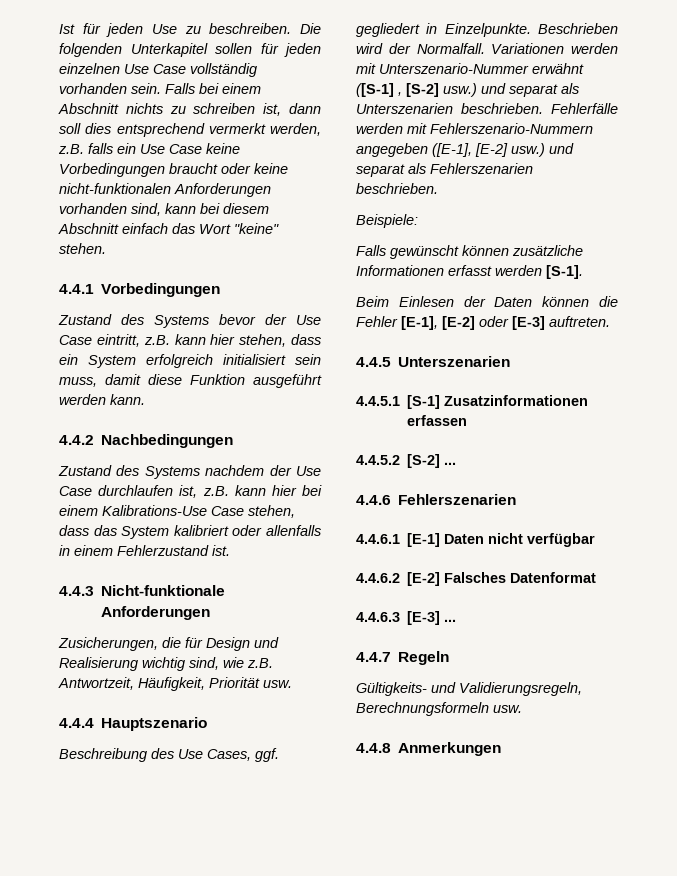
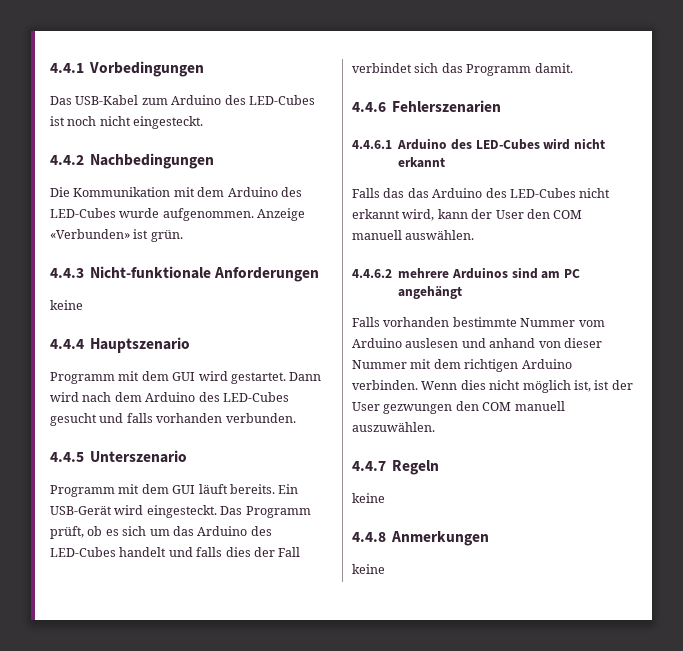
- Ist für jeden Use zu beschreiben. Die folgenden Unterkapitel sollen für jeden einzelnen Use Case vollständig vorhanden sein. Falls bei einem Abschnitt nichts zu schreiben ist, dann soll dies entsprechend vermerkt werden, z.B. falls ein Use Case keine Vorbedingungen braucht oder keine nicht-funktionalen Anforderungen vorhanden sind, kann bei diesem Abschnitt einfach das Wort "keine" stehen.
  4.4.1 Vorbedingungen
- Zustand des Systems bevor der Use Case eintritt, z.B. kann hier stehen, dass ein System erfolgreich initialisiert sein muss, damit diese Funktion ausgeführt werden kann.
+ Das USB-Kabel zum Arduino des LED-Cubes ist noch nicht eingesteckt.
  4.4.2 Nachbedingungen
- Zustand des Systems nachdem der Use Case durchlaufen ist, z.B. kann hier bei einem Kalibrations-Use Case stehen, dass das System kalibriert oder allenfalls in einem Fehlerzustand ist.
+ Die Kommunikation mit dem Arduino des LED-Cubes wurde aufgenommen. Anzeige «Verbunden» ist grün.
  4.4.3 Nicht-funktionale Anforderungen
- Zusicherungen, die für Design und Realisierung wichtig sind, wie z.B. Antwortzeit, Häufigkeit, Priorität usw.
+ keine
  4.4.4 Hauptszenario
- Beschreibung des Use Cases, ggf. gegliedert in Einzelpunkte. Beschrieben wird der Normalfall. Variationen werden mit Unterszenario-Nummer erwähnt ([S-1] , [S-2] usw.) und separat als Unterszenarien beschrieben. Fehlerfälle werden mit Fehlerszenario-Nummern angegeben ([E-1], [E-2] usw.) und separat als Fehlerszenarien beschrieben.
- Beispiele:
- Falls gewünscht können zusätzliche Informationen erfasst werden [S-1].
- Beim Einlesen der Daten können die Fehler [E-1], [E-2] oder [E-3] auftreten.
- 4.4.5 Unterszenarien
- 4.4.5.1 [S-1] Zusatzinformationen erfassen
- 4.4.5.2 [S-2] ...
+ Programm mit dem GUI wird gestartet. Dann wird nach dem Arduino des LED-Cubes gesucht und falls vorhanden verbunden.
+ 4.4.5 Unterszenario
+ Programm mit dem GUI läuft bereits. Ein USB-Gerät wird eingesteckt. Das Programm prüft, ob es sich um das Arduino des LED-Cubes handelt und falls dies der Fall verbindet sich das Programm damit.
  4.4.6 Fehlerszenarien
- 4.4.6.1 [E-1] Daten nicht verfügbar
- 4.4.6.2 [E-2] Falsches Datenformat
- 4.4.6.3 [E-3] ...
+ 4.4.6.1 Arduino des LED-Cubes wird nicht erkannt
+ Falls das das Arduino des LED-Cubes nicht erkannt wird, kann der User den COM manuell auswählen.
+ 4.4.6.2 mehrere Arduinos sind am PC angehängt
+ Falls vorhanden bestimmte Nummer vom Arduino auslesen und anhand von dieser Nummer mit dem richtigen Arduino verbinden. Wenn dies nicht möglich ist, ist der User gezwungen den COM manuell auszuwählen.
  4.4.7 Regeln
- Gültigkeits- und Validierungsregeln, Berechnungsformeln usw.
+ keine
  4.4.8 Anmerkungen
+ keine

